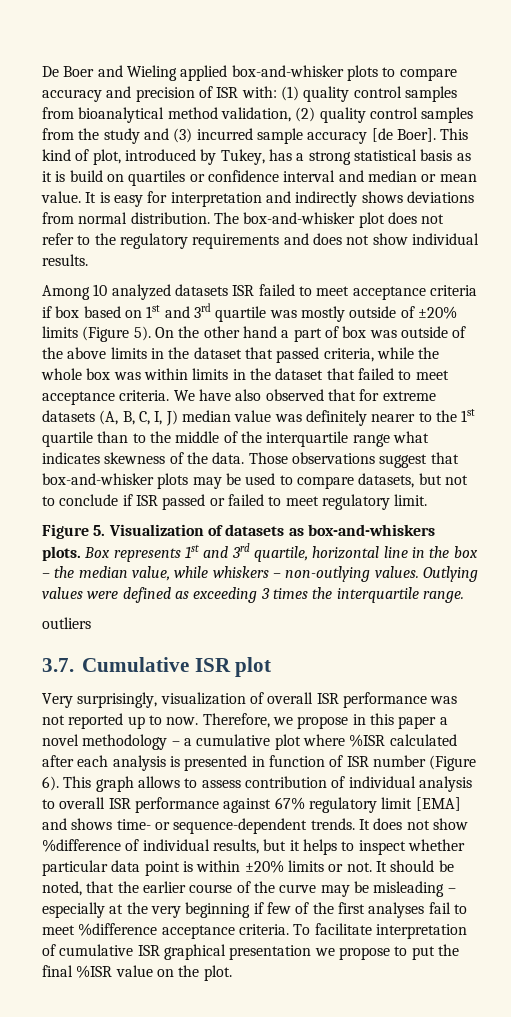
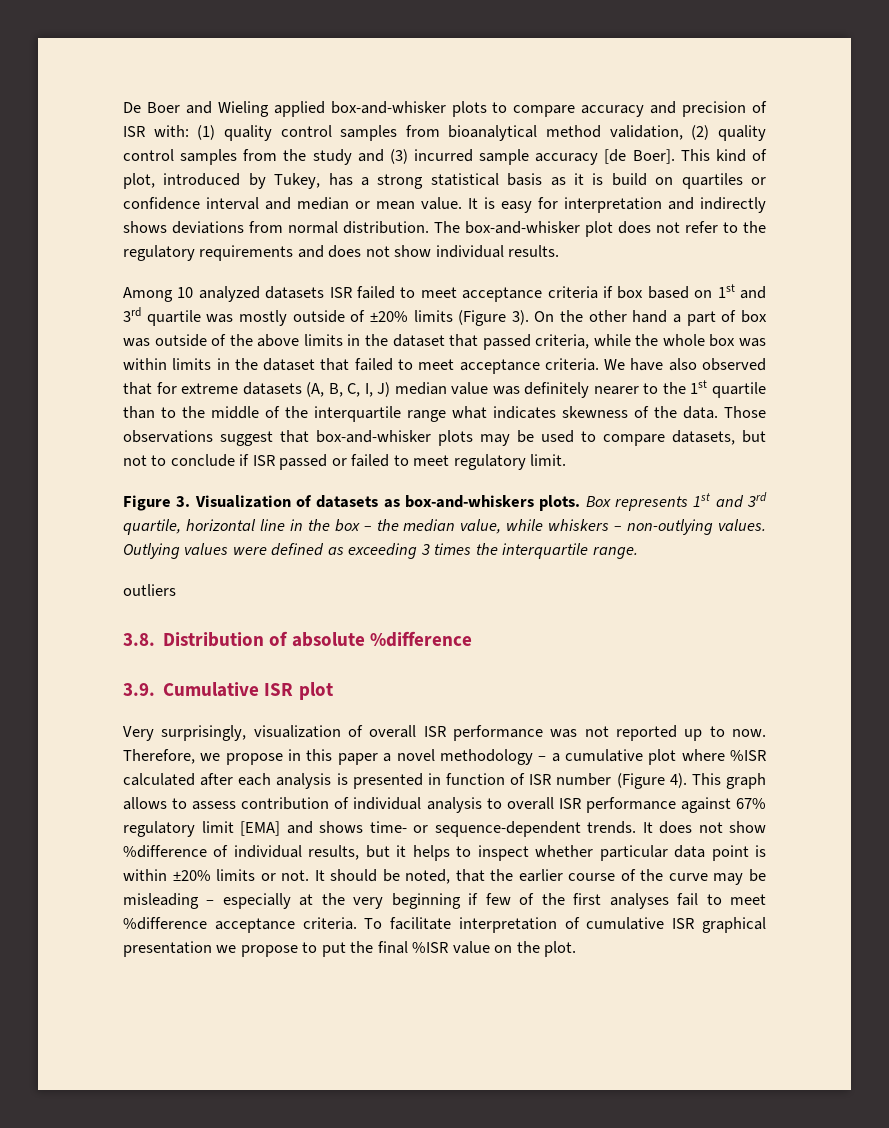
- Among 10 analyzed datasets ISR failed to meet acceptance criteria if box based on 1st and 3rd quartile was mostly outside of ±20% limits (Figure 5).
+ Among 10 analyzed datasets ISR failed to meet acceptance criteria if box based on 1st and 3rd quartile was mostly outside of ±20% limits (Figure 3).
- Figure 5. Visualization of datasets as box-and-whiskers plots.
+ Figure 3. Visualization of datasets as box-and-whiskers plots.
- 3.7. Cumulative ISR plot
+ 3.8. Distribution of absolute %difference
+ 3.9. Cumulative ISR plot
- Therefore, we propose in this paper a novel methodology – a cumulative plot where %ISR calculated after each analysis is presented in function of ISR number (Figure 6).
+ Therefore, we propose in this paper a novel methodology – a cumulative plot where %ISR calculated after each analysis is presented in function of ISR number (Figure 4).

